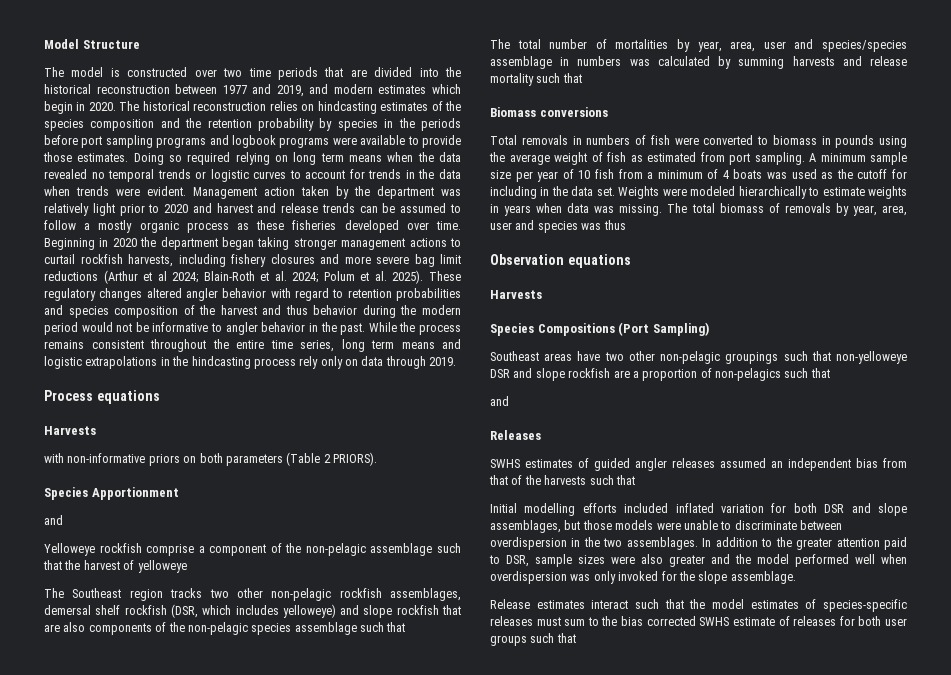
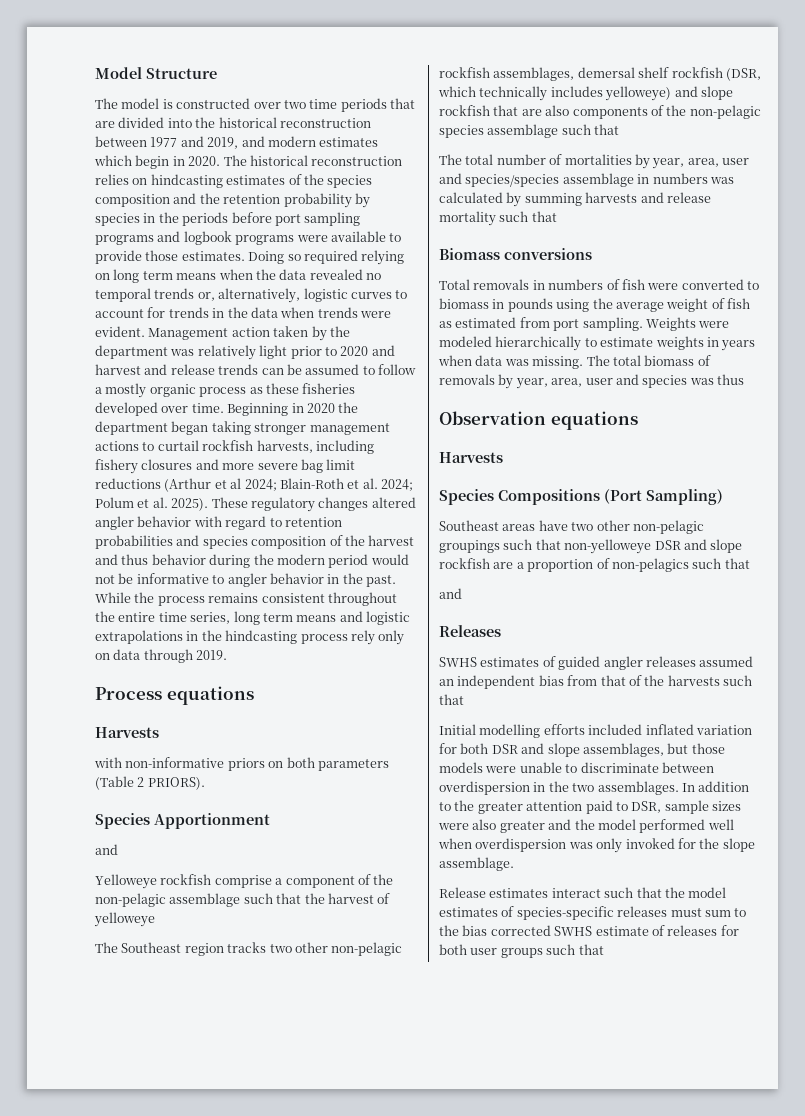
- Doing so required relying on long term means when the data revealed no temporal trends or logistic curves to account for trends in the data when trends were evident.
+ Doing so required relying on long term means when the data revealed no temporal trends or, alternatively, logistic curves to account for trends in the data when trends were evident.
- The Southeast region tracks two other non-pelagic rockfish assemblages, demersal shelf rockfish (DSR, which includes yelloweye) and slope rockfish that are also components of the non-pelagic species assemblage such that
+ The Southeast region tracks two other non-pelagic rockfish assemblages, demersal shelf rockfish (DSR, which technically includes yelloweye) and slope rockfish that are also components of the non-pelagic species assemblage such that
- A minimum sample size per year of 10 fish from a minimum of 4 boats was used as the cutoff for including in the data set.

